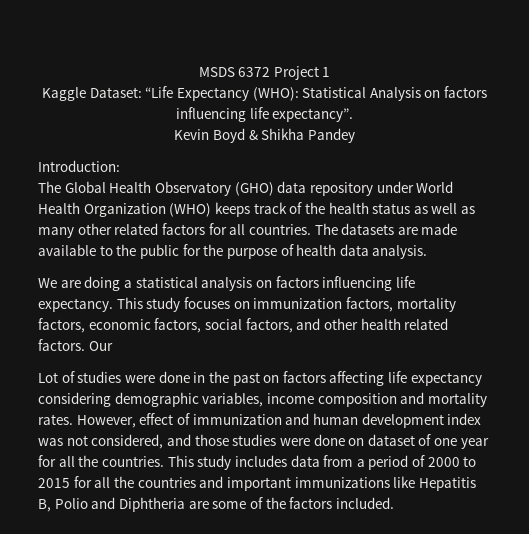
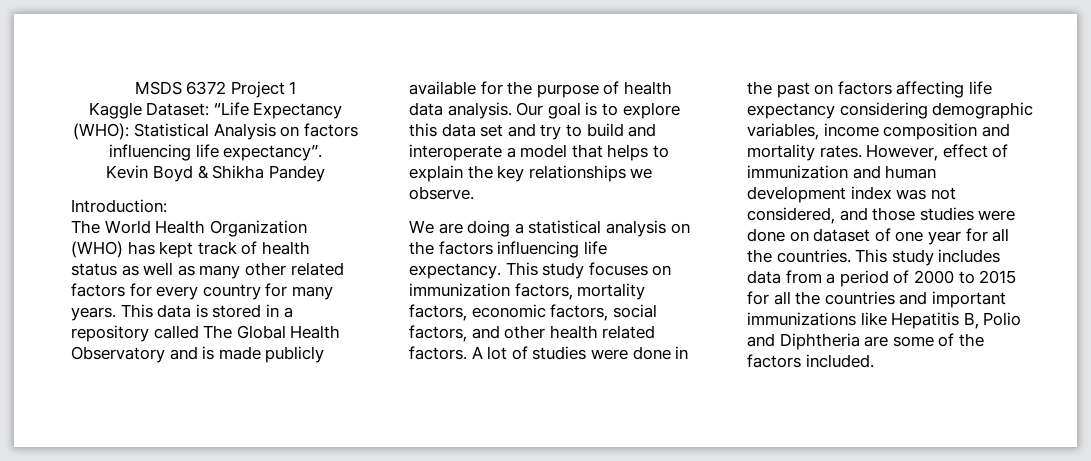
- The Global Health Observatory (GHO) data repository under World Health Organization (WHO) keeps track of the health status as well as many other related factors for all countries. The datasets are made available to the public for the purpose of health data analysis.
+ The World Health Organization (WHO) has kept track of health status as well as many other related factors for every country for many years. This data is stored in a repository called The Global Health Observatory and is made publicly available for the purpose of health data analysis. Our goal is to explore this data set and try to build and interoperate a model that helps to explain the key relationships we observe.
- We are doing a statistical analysis on factors influencing life expectancy.
+ We are doing a statistical analysis on the factors influencing life expectancy.
- Our
- Lot of studies were done in the past on factors affecting life expectancy considering demographic variables, income composition and mortality rates.
+ A lot of studies were done in the past on factors affecting life expectancy considering demographic variables, income composition and mortality rates.

